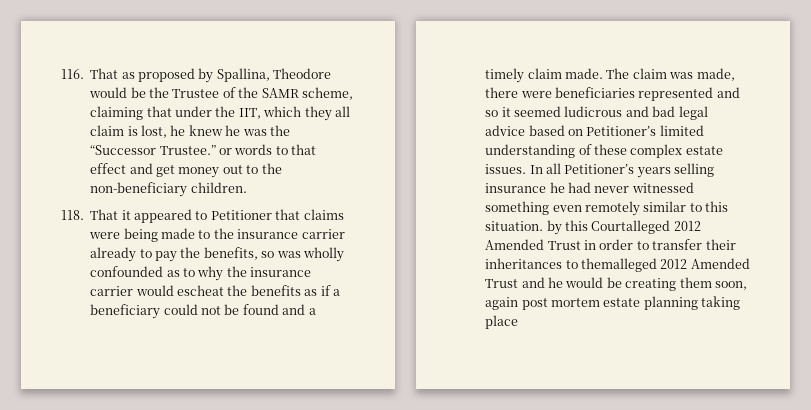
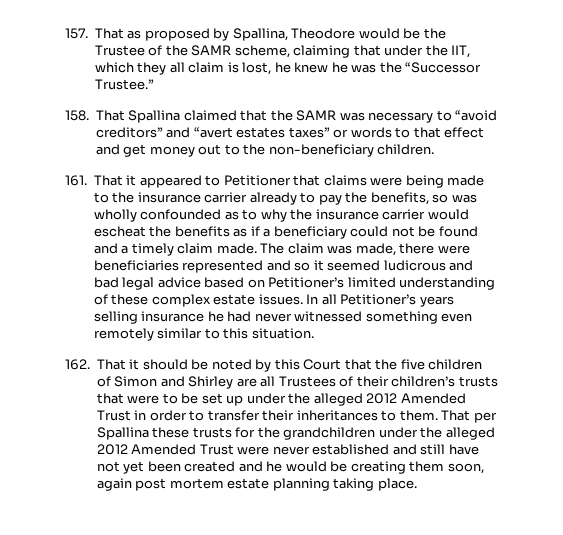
- 116. That as proposed by Spallina, Theodore would be the Trustee of the SAMR scheme, claiming that under the IIT, which they all claim is lost, he knew he was the “Successor Trustee.” or words to that effect and get money out to the non-beneficiary children.
+ 157. That as proposed by Spallina, Theodore would be the Trustee of the SAMR scheme, claiming that under the IIT, which they all claim is lost, he knew he was the “Successor Trustee.”
+ 158. That Spallina claimed that the SAMR was necessary to “avoid creditors” and “avert estates taxes” or words to that effect and get money out to the non-beneficiary children.
- 118. That it appeared to Petitioner that claims were being made to the insurance carrier already to pay the benefits, so was wholly confounded as to why the insurance carrier would escheat the benefits as if a beneficiary could not be found and a timely claim made.
+ 161. That it appeared to Petitioner that claims were being made to the insurance carrier already to pay the benefits, so was wholly confounded as to why the insurance carrier would escheat the benefits as if a beneficiary could not be found and a timely claim made.
- In all Petitioner’s years selling insurance he had never witnessed something even remotely similar to this situation. by this Courtalleged 2012 Amended Trust in order to transfer their inheritances to themalleged 2012 Amended Trust and he would be creating them soon, again post mortem estate planning taking place
+ In all Petitioner’s years selling insurance he had never witnessed something even remotely similar to this situation.
+ 162. That it should be noted by this Court that the five children of Simon and Shirley are all Trustees of their children’s trusts that were to be set up under the alleged 2012 Amended Trust in order to transfer their inheritances to them. That per Spallina these trusts for the grandchildren under the alleged 2012 Amended Trust were never established and still have not yet been created and he would be creating them soon, again post mortem estate planning taking place.

